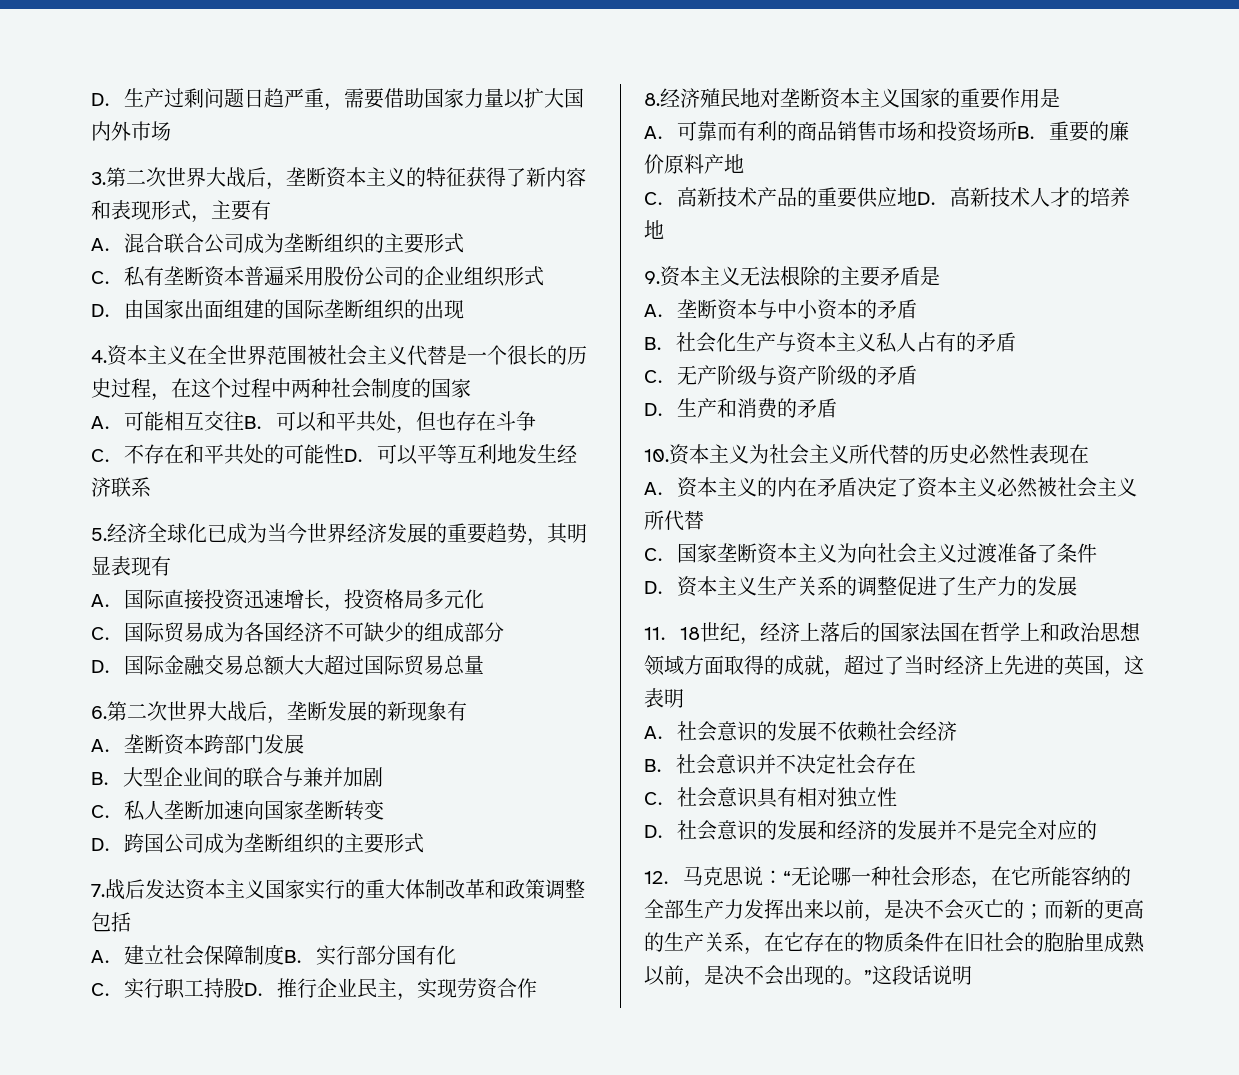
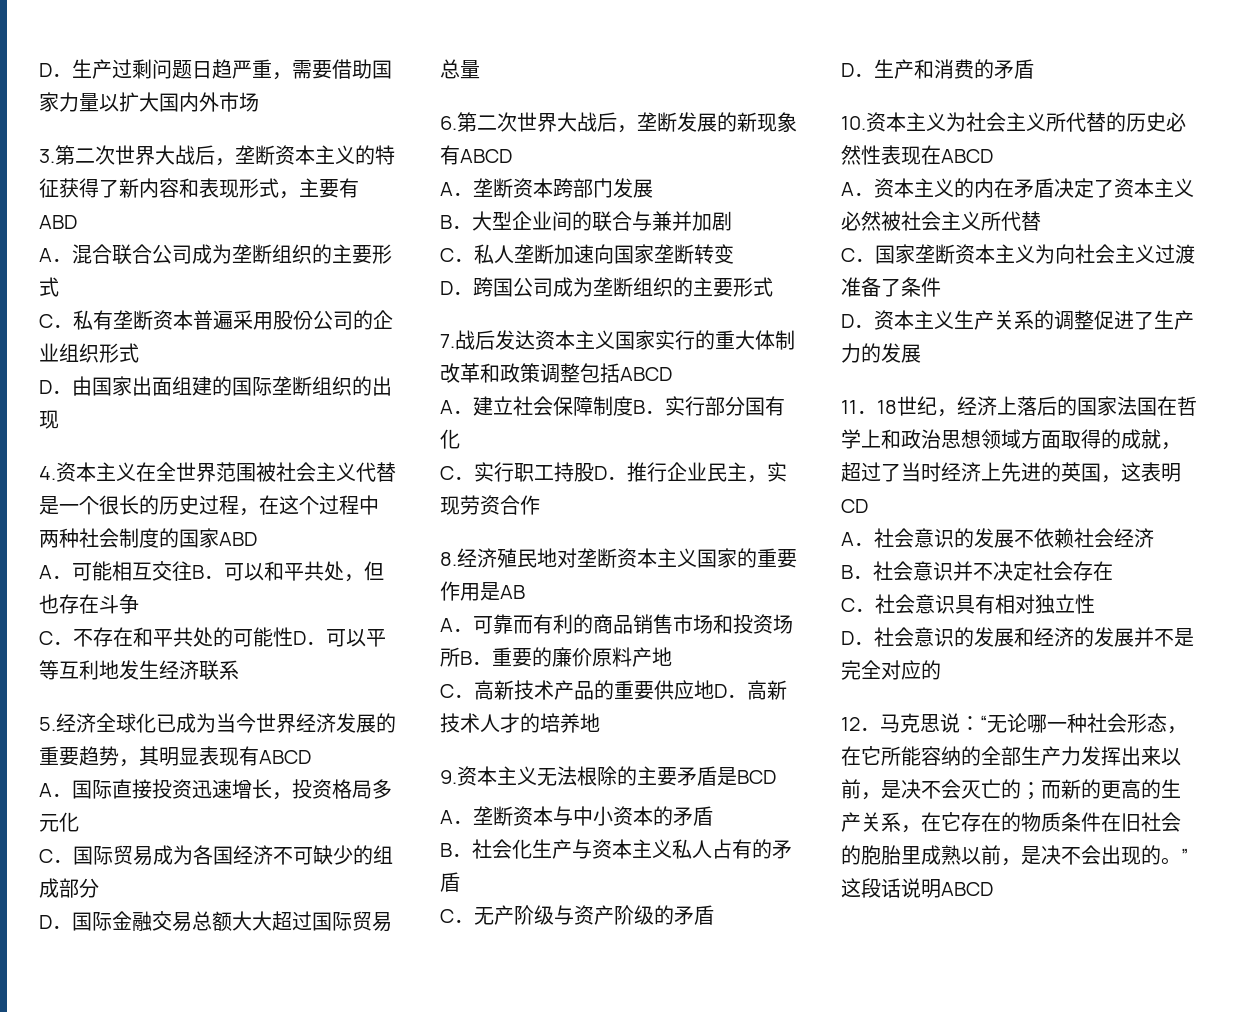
- 3.第二次世界大战后，垄断资本主义的特征获得了新内容和表现形式，主要有
+ 3.第二次世界大战后，垄断资本主义的特征获得了新内容和表现形式，主要有ABD
- 4.资本主义在全世界范围被社会主义代替是一个很长的历史过程，在这个过程中两种社会制度的国家
+ 4.资本主义在全世界范围被社会主义代替是一个很长的历史过程，在这个过程中两种社会制度的国家ABD
- 5.经济全球化已成为当今世界经济发展的重要趋势，其明显表现有
+ 5.经济全球化已成为当今世界经济发展的重要趋势，其明显表现有ABCD
- 6.第二次世界大战后，垄断发展的新现象有
+ 6.第二次世界大战后，垄断发展的新现象有ABCD
- 7.战后发达资本主义国家实行的重大体制改革和政策调整包括
+ 7.战后发达资本主义国家实行的重大体制改革和政策调整包括ABCD
- 8.经济殖民地对垄断资本主义国家的重要作用是
+ 8.经济殖民地对垄断资本主义国家的重要作用是AB
- 9.资本主义无法根除的主要矛盾是
+ 9.资本主义无法根除的主要矛盾是BCD
- 10.资本主义为社会主义所代替的历史必然性表现在
+ 10.资本主义为社会主义所代替的历史必然性表现在ABCD
- 11．18世纪，经济上落后的国家法国在哲学上和政治思想领域方面取得的成就，超过了当时经济上先进的英国，这表明
+ 11．18世纪，经济上落后的国家法国在哲学上和政治思想领域方面取得的成就，超过了当时经济上先进的英国，这表明CD
- 12．马克思说：“无论哪一种社会形态，在它所能容纳的全部生产力发挥出来以前，是决不会灭亡的；而新的更高的生产关系，在它存在的物质条件在旧社会的胞胎里成熟以前，是决不会出现的。”这段话说明
+ 12．马克思说：“无论哪一种社会形态，在它所能容纳的全部生产力发挥出来以前，是决不会灭亡的；而新的更高的生产关系，在它存在的物质条件在旧社会的胞胎里成熟以前，是决不会出现的。”这段话说明ABCD

